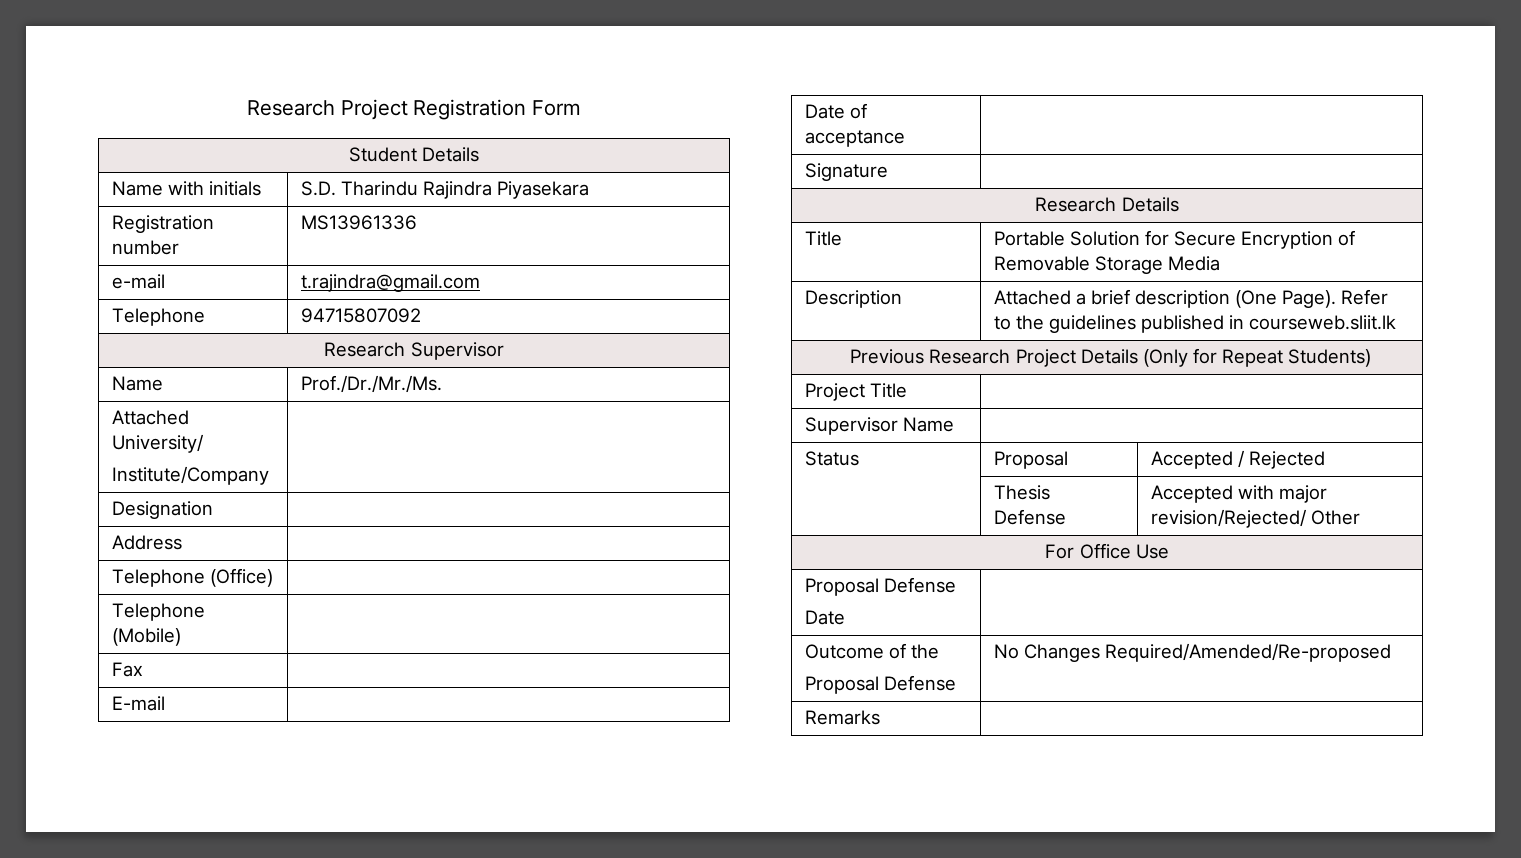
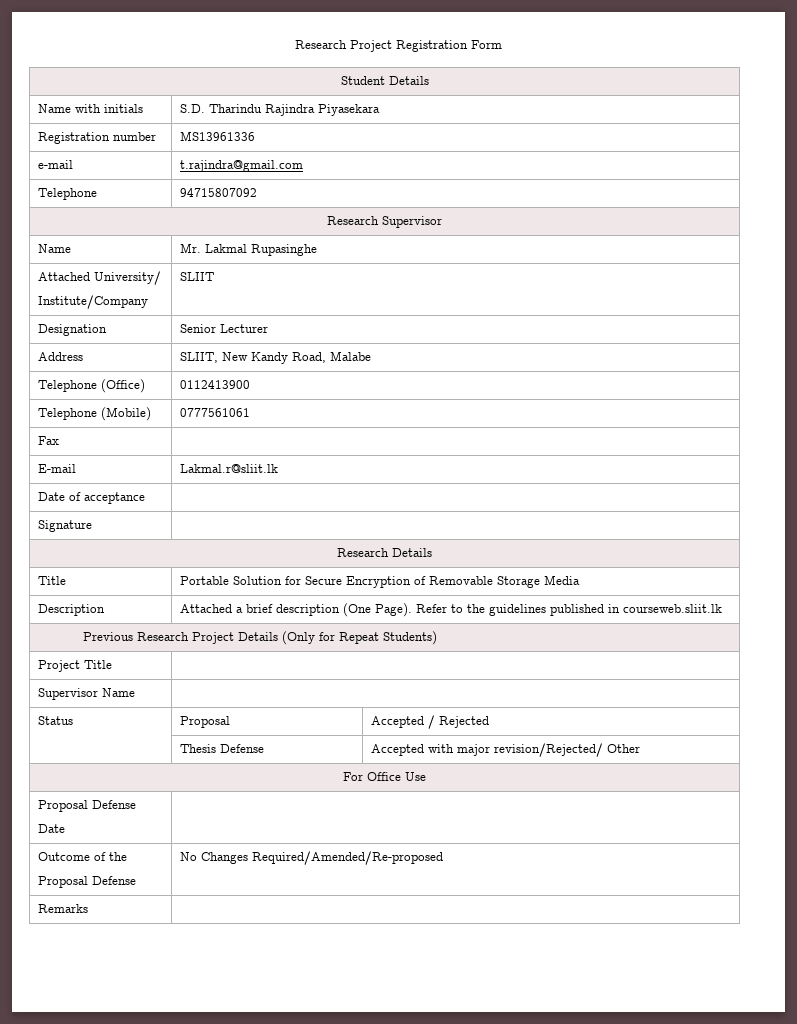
- Name | Prof./Dr./Mr./Ms.
+ Name | Mr. Lakmal Rupasinghe
  Attached University/
- Institute/Company |
+ Institute/Company | SLIIT
- Designation |
+ Designation | Senior Lecturer
- Address |
+ Address | SLIIT, New Kandy Road, Malabe
- Telephone (Office) |
+ Telephone (Office) | 0112413900
- Telephone (Mobile) |
+ Telephone (Mobile) | 0777561061
- E-mail |
+ E-mail | Lakmal.r@sliit.lk

